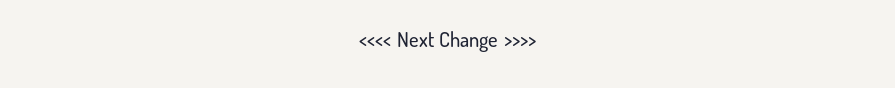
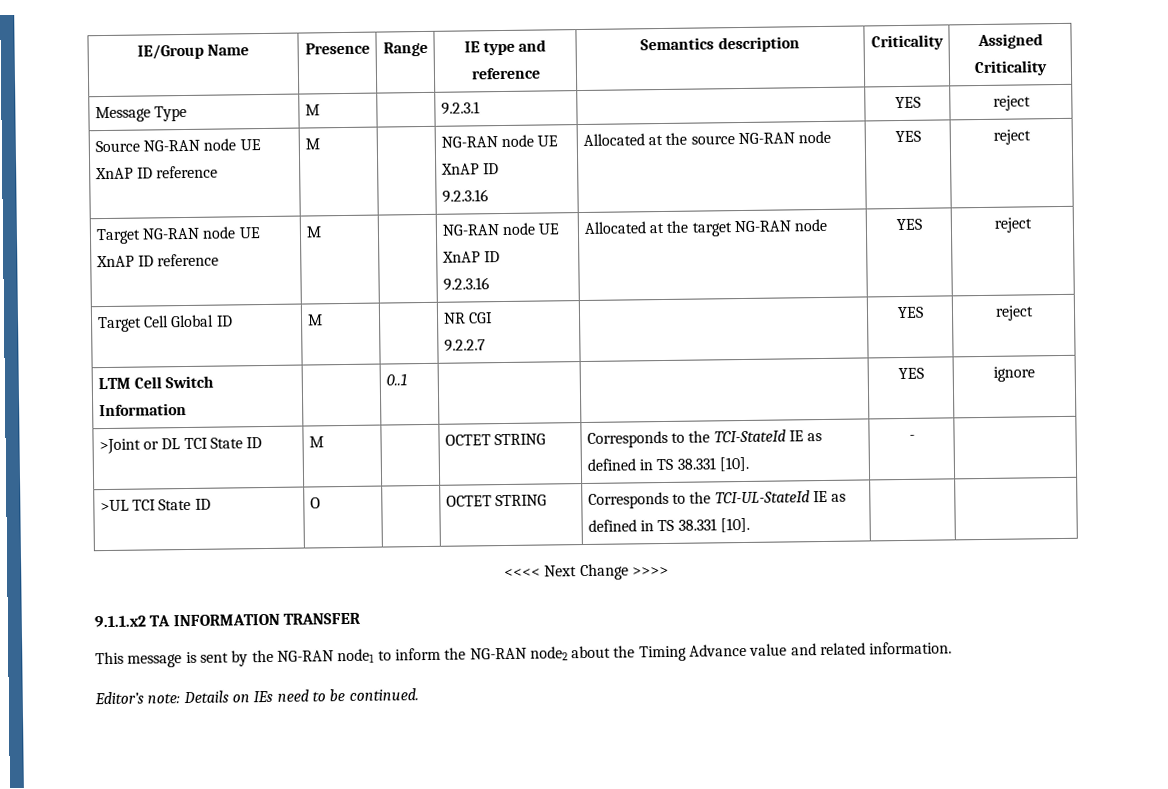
+ IE/Group Name | Presence | Range | IE type and reference | Semantics description | Criticality | Assigned Criticality
+ Message Type | M | | 9.2.3.1 | | YES | reject
+ Source NG-RAN node UE XnAP ID reference | M | | NG-RAN node UE XnAP ID
+ 9.2.3.16 | Allocated at the source NG-RAN node | YES | reject
+ Target NG-RAN node UE XnAP ID reference | M | | NG-RAN node UE XnAP ID
+ 9.2.3.16 | Allocated at the target NG-RAN node | YES | reject
+ Target Cell Global ID | M | | NR CGI
+ 9.2.2.7 | | YES | reject
+ LTM Cell Switch Information | | 0..1 | | | YES | ignore
+ >Joint or DL TCI State ID | M | | OCTET STRING | Corresponds to the TCI-StateId IE as defined in TS 38.331 [10]. | - |
+ >UL TCI State ID | O | | OCTET STRING | Corresponds to the TCI-UL-StateId IE as defined in TS 38.331 [10]. | |
  <<<< Next Change >>>>
+ 9.1.1.x2 TA INFORMATION TRANSFER
+ This message is sent by the NG-RAN node1 to inform the NG-RAN node2 about the Timing Advance value and related information.
+ Editor’s note: Details on IEs need to be continued.

